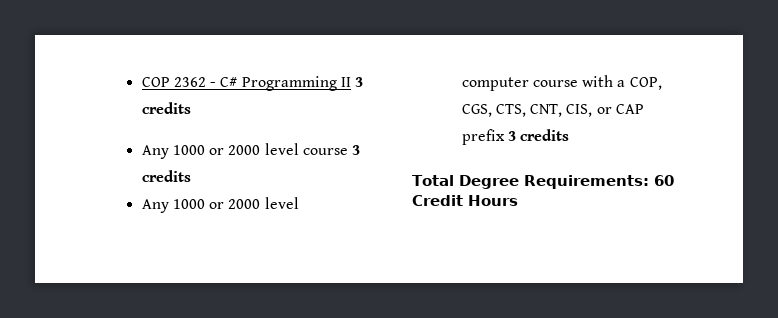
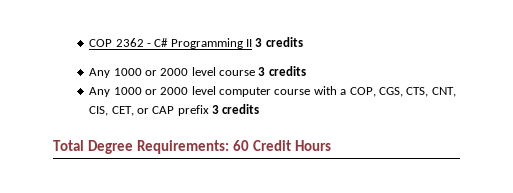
- Any 1000 or 2000 level computer course with a COP, CGS, CTS, CNT, CIS, or CAP prefix 3 credits
+ Any 1000 or 2000 level computer course with a COP, CGS, CTS, CNT, CIS, CET, or CAP prefix 3 credits

